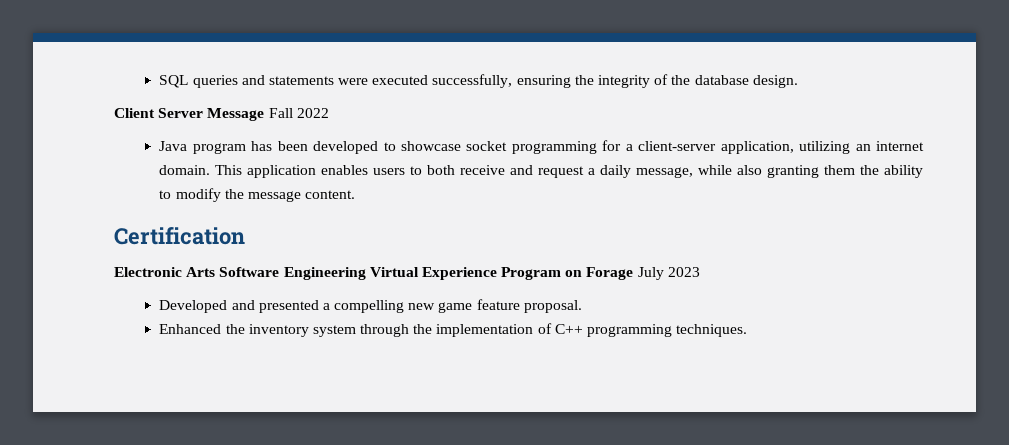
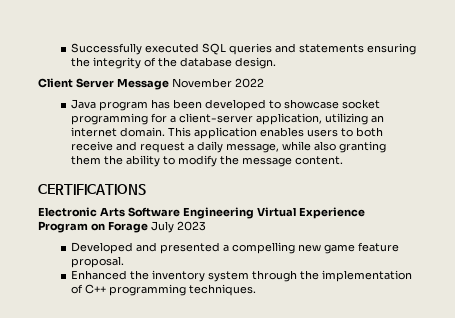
- SQL queries and statements were executed successfully, ensuring the integrity of the database design.
+ Successfully executed SQL queries and statements ensuring the integrity of the database design.
- Client Server Message Fall 2022
+ Client Server Message November 2022
- Certification
+ CERTIFICATIONS

